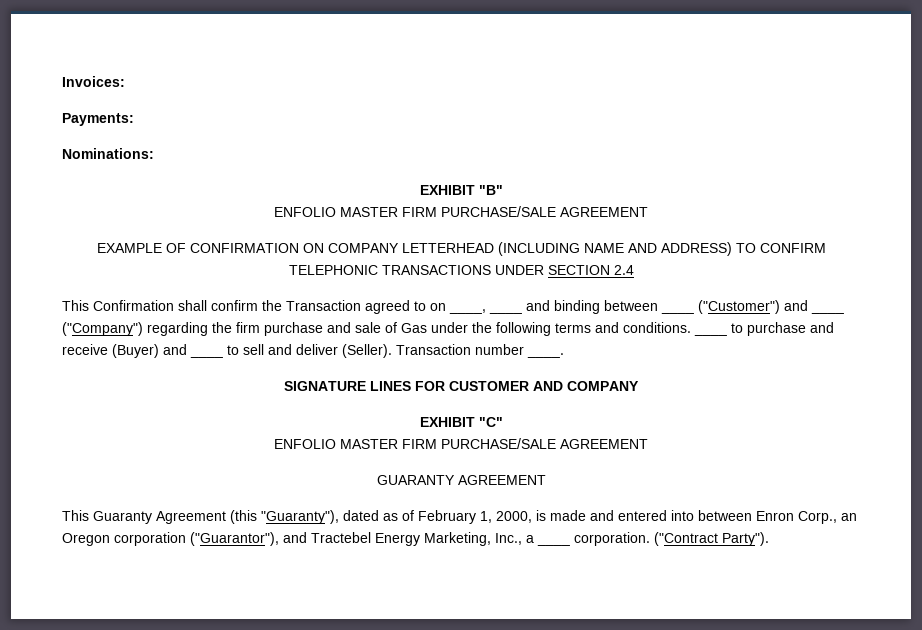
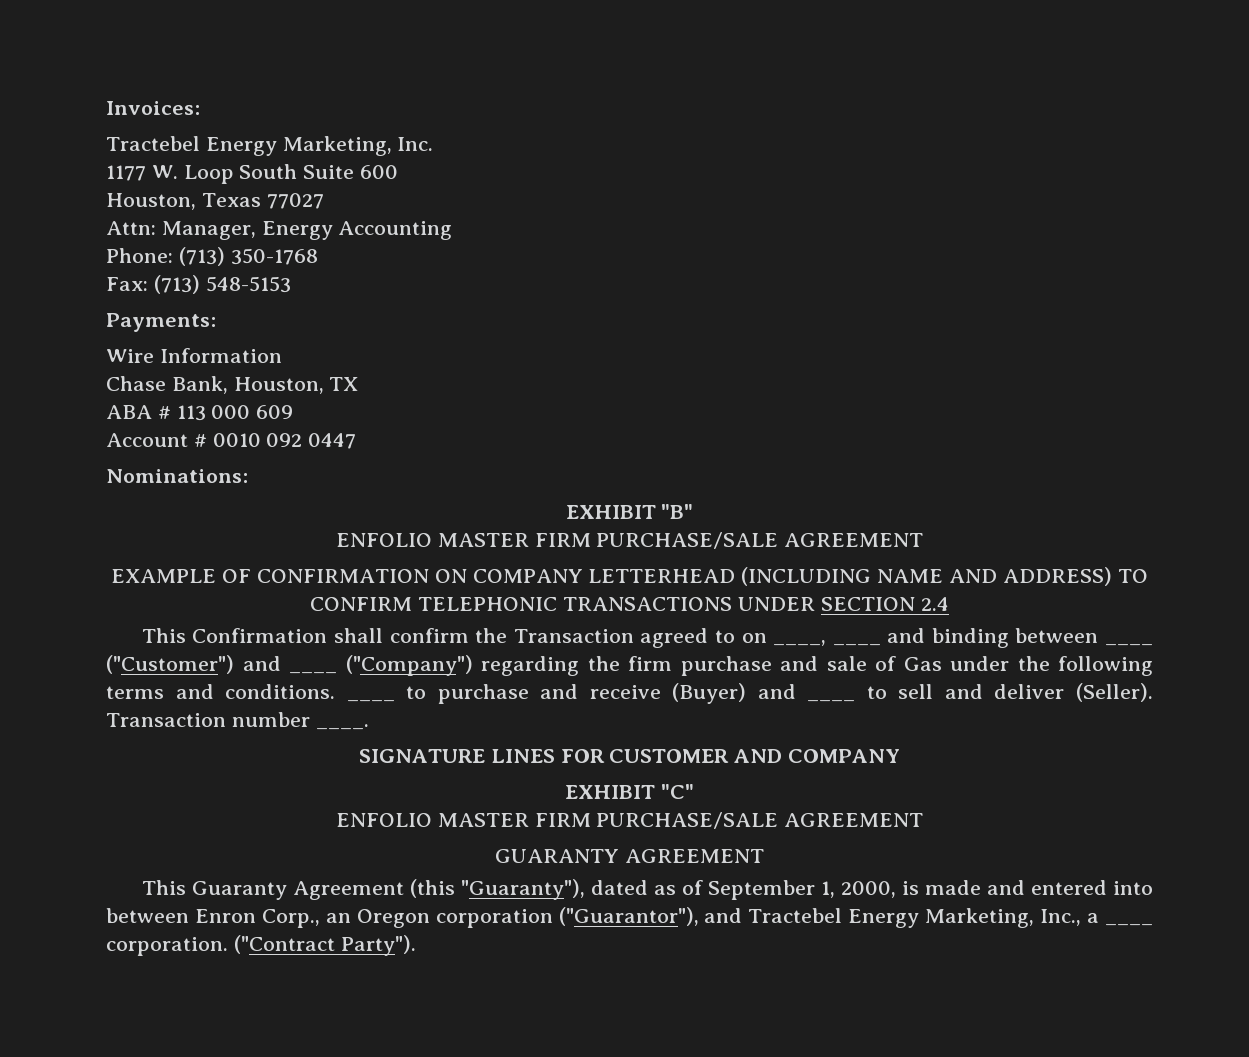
+ Tractebel Energy Marketing, Inc.
+ 1177 W. Loop South Suite 600
+ Houston, Texas 77027
+ Attn: Manager, Energy Accounting
+ Phone: (713) 350-1768
+ Fax: (713) 548-5153
  Payments:
+ Wire Information
+ Chase Bank, Houston, TX
+ ABA # 113 000 609
+ Account # 0010 092 0447
- This Guaranty Agreement (this "Guaranty"), dated as of February 1, 2000, is made and entered into between Enron Corp., an Oregon corporation ("Guarantor"), and Tractebel Energy Marketing, Inc., a ____ corporation.
+ This Guaranty Agreement (this "Guaranty"), dated as of September 1, 2000, is made and entered into between Enron Corp., an Oregon corporation ("Guarantor"), and Tractebel Energy Marketing, Inc., a ____ corporation.

